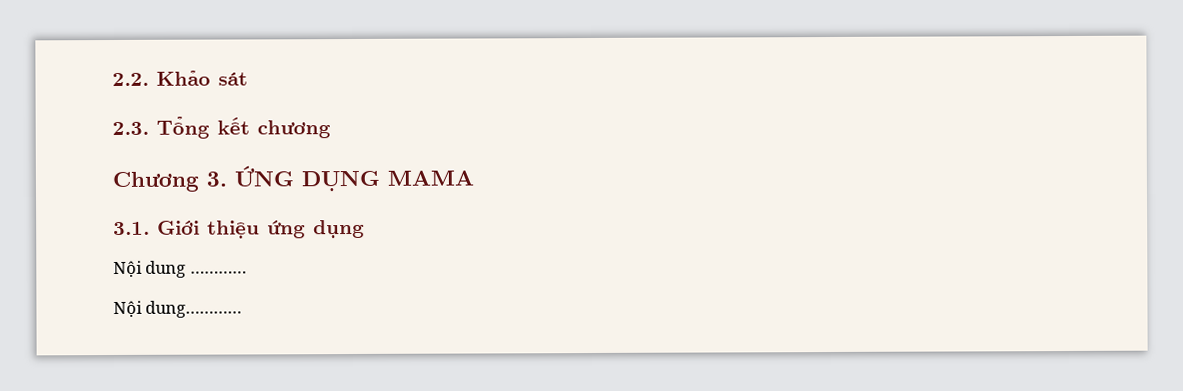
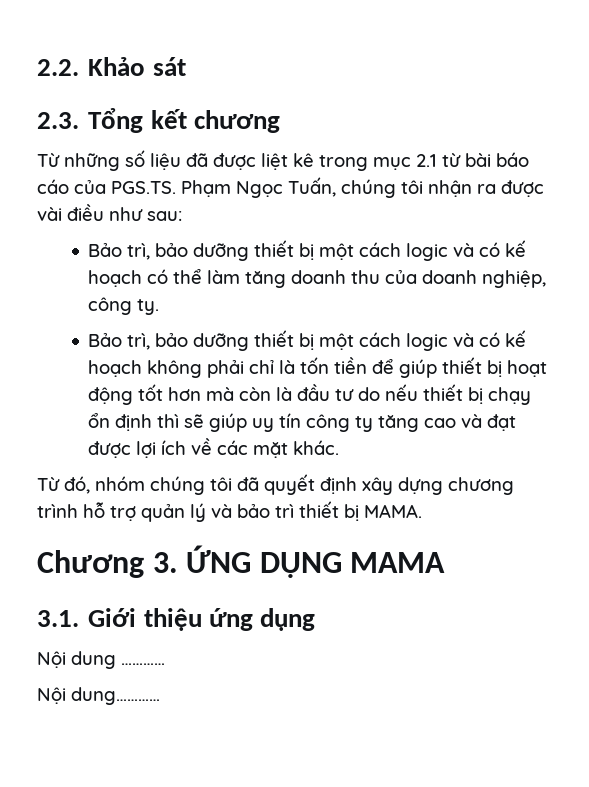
+ Từ những số liệu đã được liệt kê trong mục 2.1 từ bài báo cáo của PGS.TS. Phạm Ngọc Tuấn, chúng tôi nhận ra được vài điều như sau:
+ Bảo trì, bảo dưỡng thiết bị một cách logic và có kế hoạch có thể làm tăng doanh thu của doanh nghiệp, công ty.
+ Bảo trì, bảo dưỡng thiết bị một cách logic và có kế hoạch không phải chỉ là tốn tiền để giúp thiết bị hoạt động tốt hơn mà còn là đầu tư do nếu thiết bị chạy ổn định thì sẽ giúp uy tín công ty tăng cao và đạt được lợi ích về các mặt khác.
+ Từ đó, nhóm chúng tôi đã quyết định xây dựng chương trình hỗ trợ quản lý và bảo trì thiết bị MAMA.

